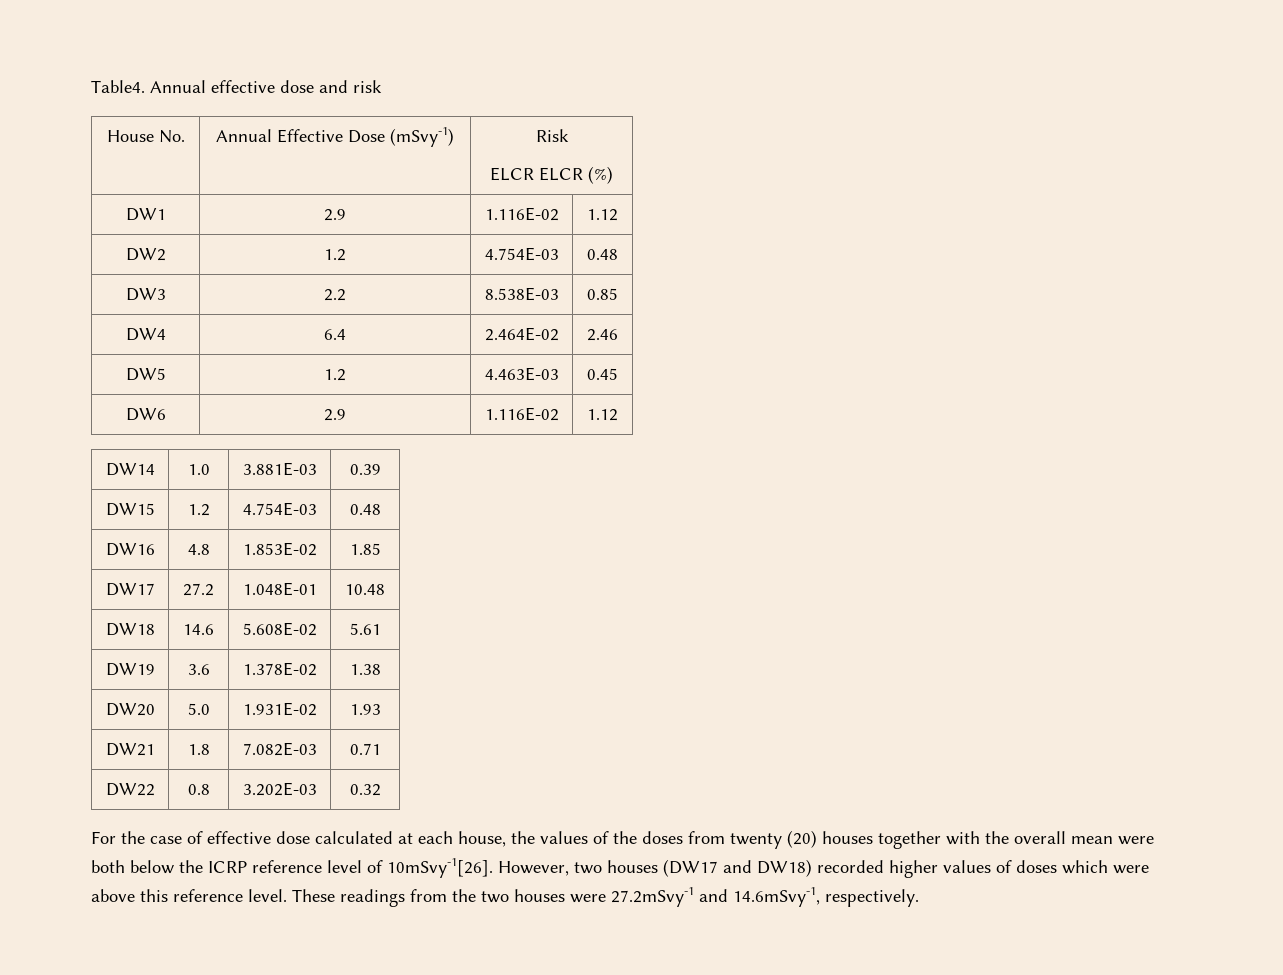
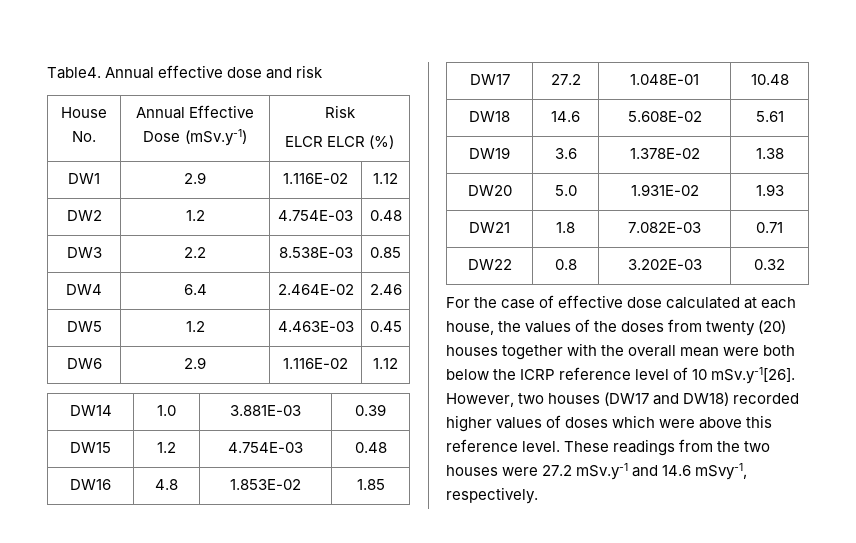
- House No. | Annual Effective Dose (mSvy-1) | Risk
+ House No. | Annual Effective Dose (mSv.y-1) | Risk
- For the case of effective dose calculated at each house, the values of the doses from twenty (20) houses together with the overall mean were both below the ICRP reference level of 10mSvy-1[26]. However, two houses (DW17 and DW18) recorded higher values of doses which were above this reference level.
+ For the case of effective dose calculated at each house, the values of the doses from twenty (20) houses together with the overall mean were both below the ICRP reference level of 10 mSv.y-1[26]. However, two houses (DW17 and DW18) recorded higher values of doses which were above this reference level.
- These readings from the two houses were 27.2mSvy-1 and 14.6mSvy-1, respectively.
+ These readings from the two houses were 27.2 mSv.y-1 and 14.6 mSvy-1, respectively.

